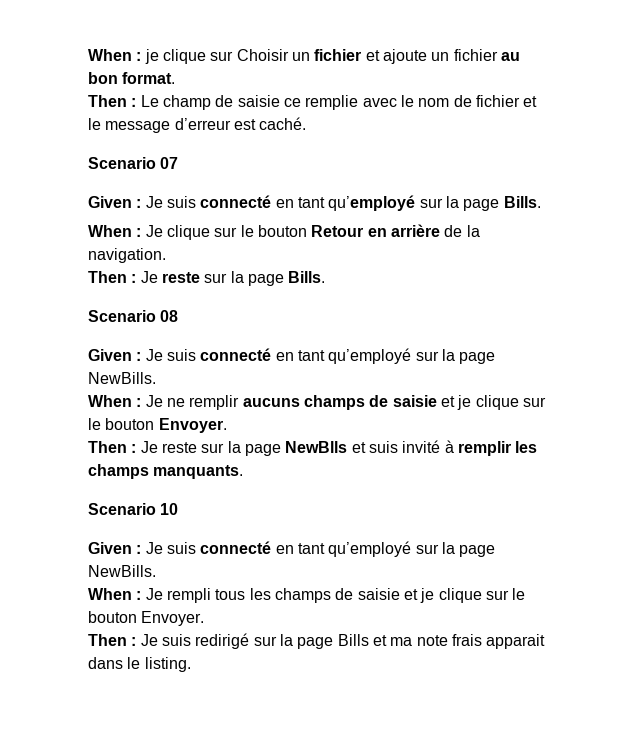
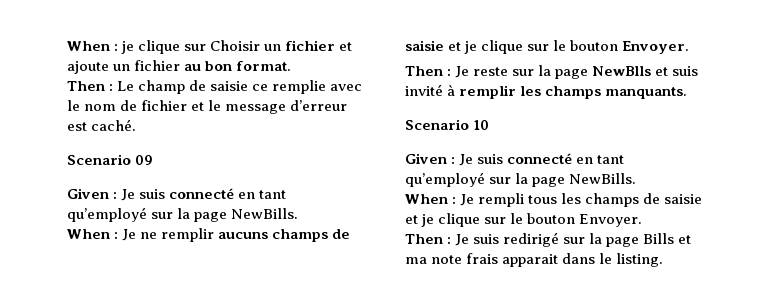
- Scenario 07
- Given : Je suis connecté en tant qu’employé sur la page Bills.
- When : Je clique sur le bouton Retour en arrière de la navigation.
- Then : Je reste sur la page Bills.
- Scenario 08
+ Scenario 09

